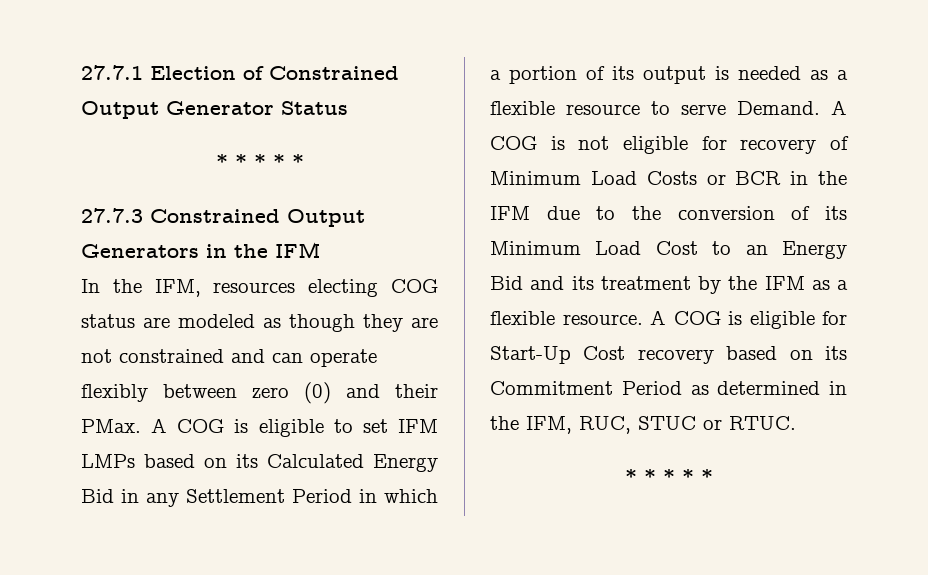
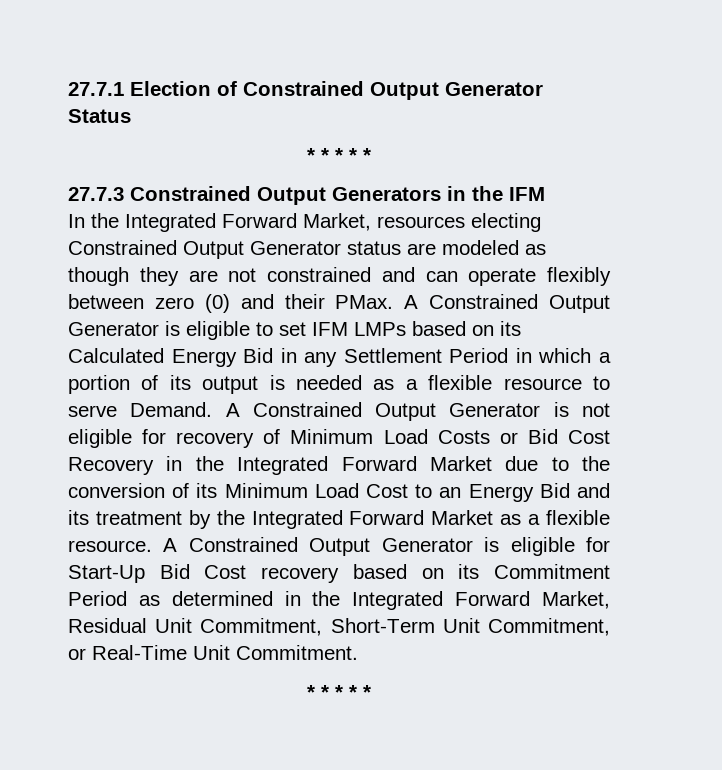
- In the IFM, resources electing COG status are modeled as though they are not constrained and can operate flexibly between zero (0) and their PMax.
+ In the Integrated Forward Market, resources electing Constrained Output Generator status are modeled as though they are not constrained and can operate flexibly between zero (0) and their PMax.
- A COG is eligible to set IFM LMPs based on its Calculated Energy Bid in any Settlement Period in which a portion of its output is needed as a flexible resource to serve Demand.
+ A Constrained Output Generator is eligible to set IFM LMPs based on its Calculated Energy Bid in any Settlement Period in which a portion of its output is needed as a flexible resource to serve Demand.
- A COG is not eligible for recovery of Minimum Load Costs or BCR in the IFM due to the conversion of its Minimum Load Cost to an Energy Bid and its treatment by the IFM as a flexible resource.
+ A Constrained Output Generator is not eligible for recovery of Minimum Load Costs or Bid Cost Recovery in the Integrated Forward Market due to the conversion of its Minimum Load Cost to an Energy Bid and its treatment by the Integrated Forward Market as a flexible resource.
- A COG is eligible for Start-Up Cost recovery based on its Commitment Period as determined in the IFM, RUC, STUC or RTUC.
+ A Constrained Output Generator is eligible for Start-Up Bid Cost recovery based on its Commitment Period as determined in the Integrated Forward Market, Residual Unit Commitment, Short-Term Unit Commitment, or Real-Time Unit Commitment.

